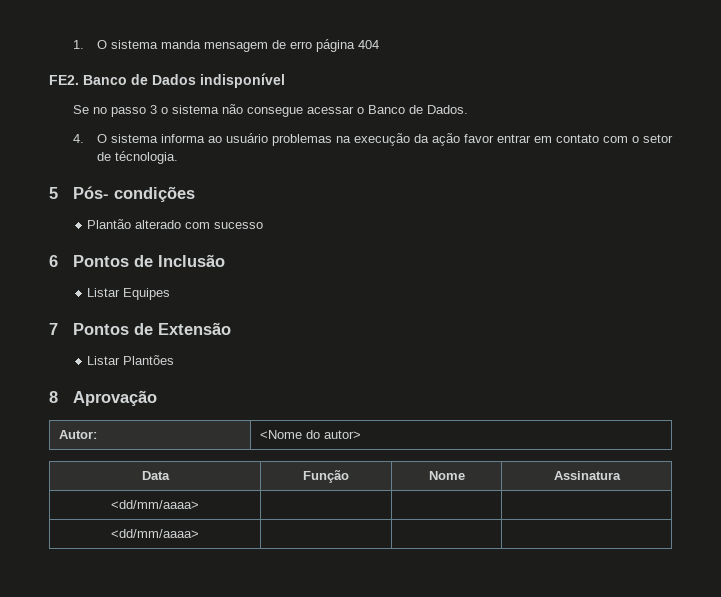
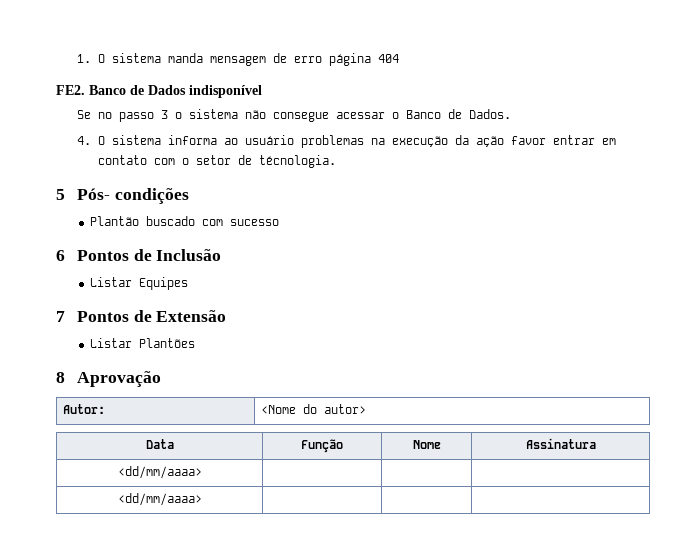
- Plantão alterado com sucesso
+ Plantão buscado com sucesso

